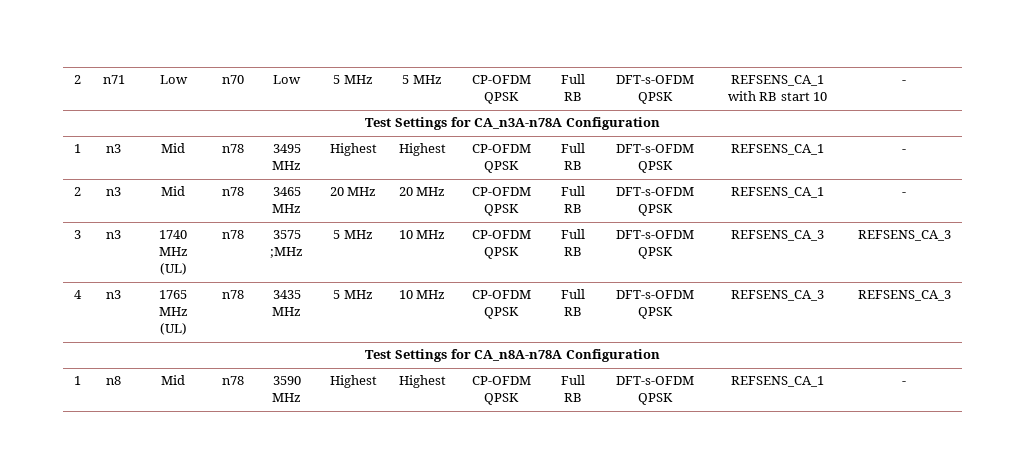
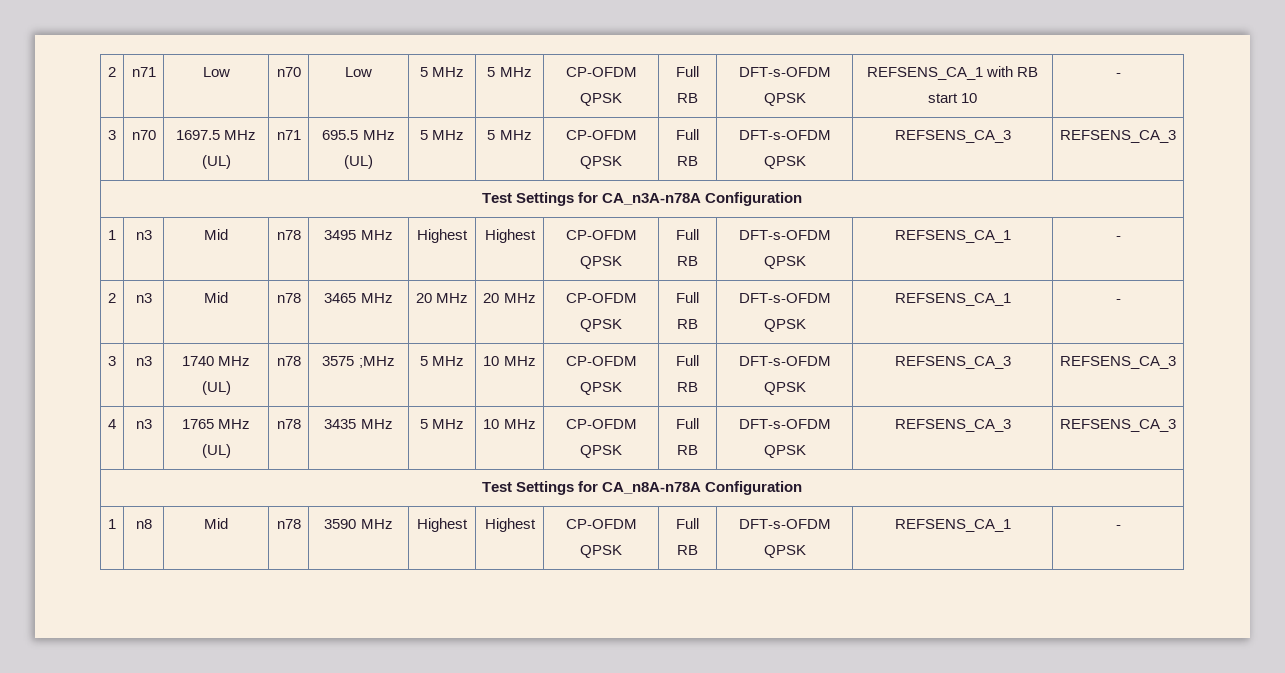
+ 3 | n70 | 1697.5 MHz (UL) | n71 | 695.5 MHz (UL) | 5 MHz | 5 MHz | CP-OFDM QPSK | Full RB | DFT-s-OFDM QPSK | REFSENS_CA_3 | REFSENS_CA_3

